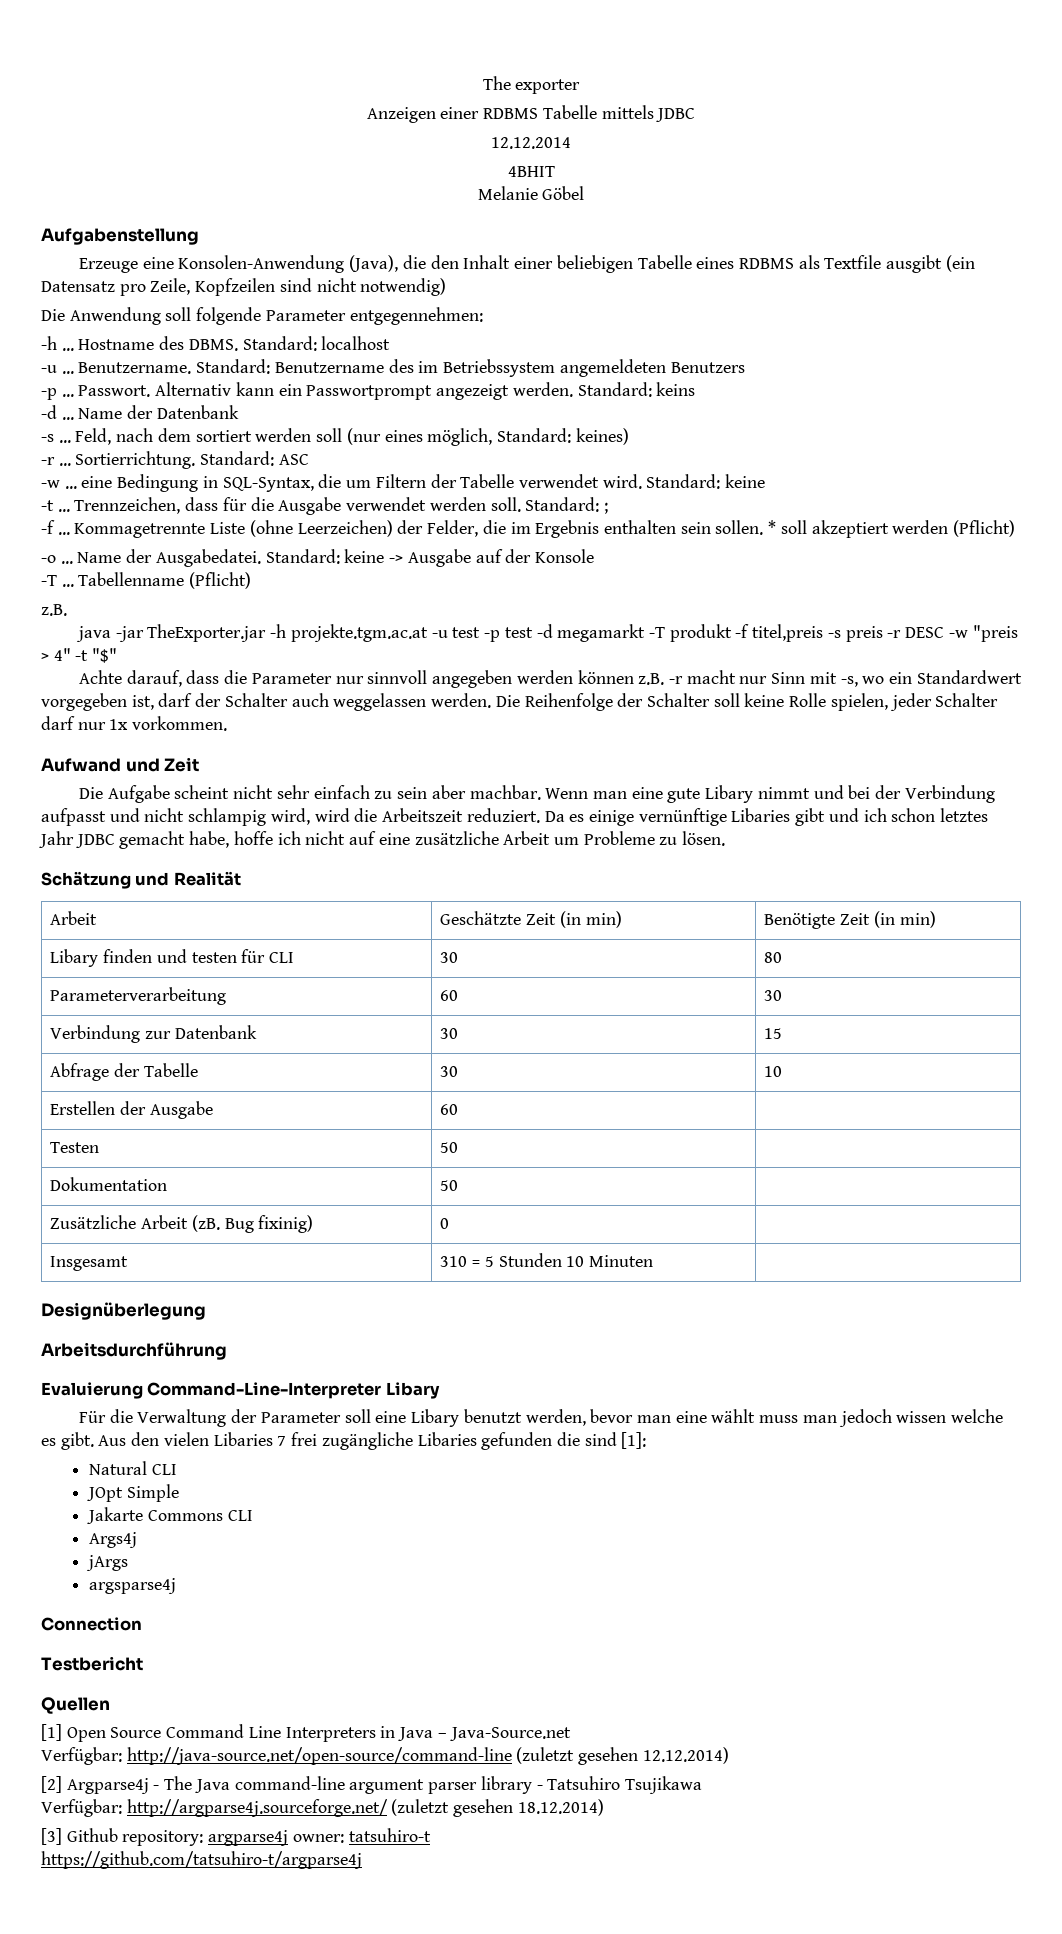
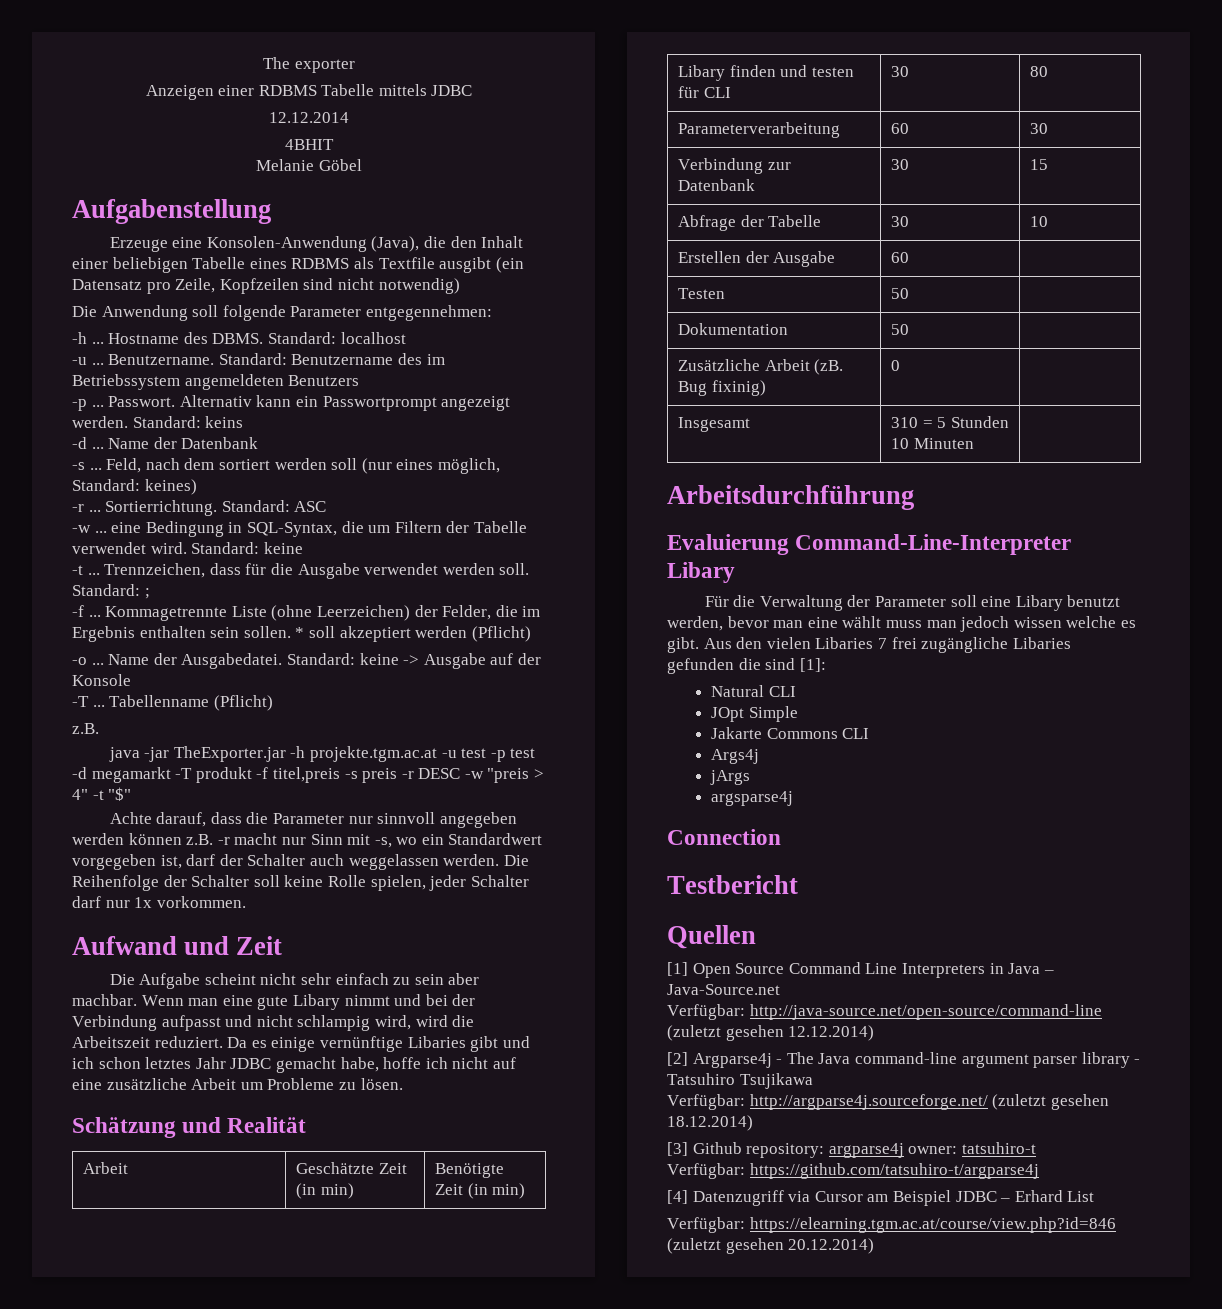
- Designüberlegung
- https://github.com/tatsuhiro-t/argparse4j
+ Verfügbar: https://github.com/tatsuhiro-t/argparse4j
+ [4] Datenzugriff via Cursor am Beispiel JDBC – Erhard List
+ Verfügbar: https://elearning.tgm.ac.at/course/view.php?id=846 (zuletzt gesehen 20.12.2014)

